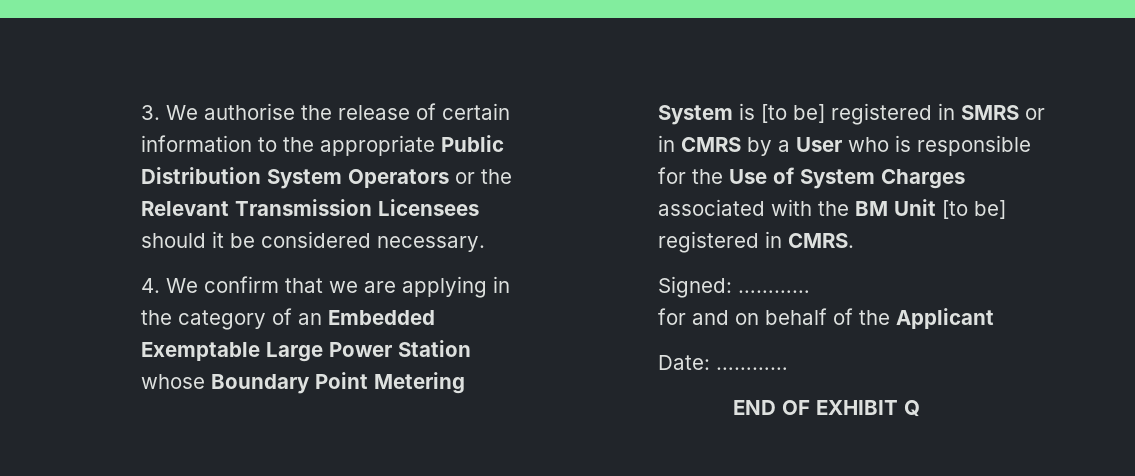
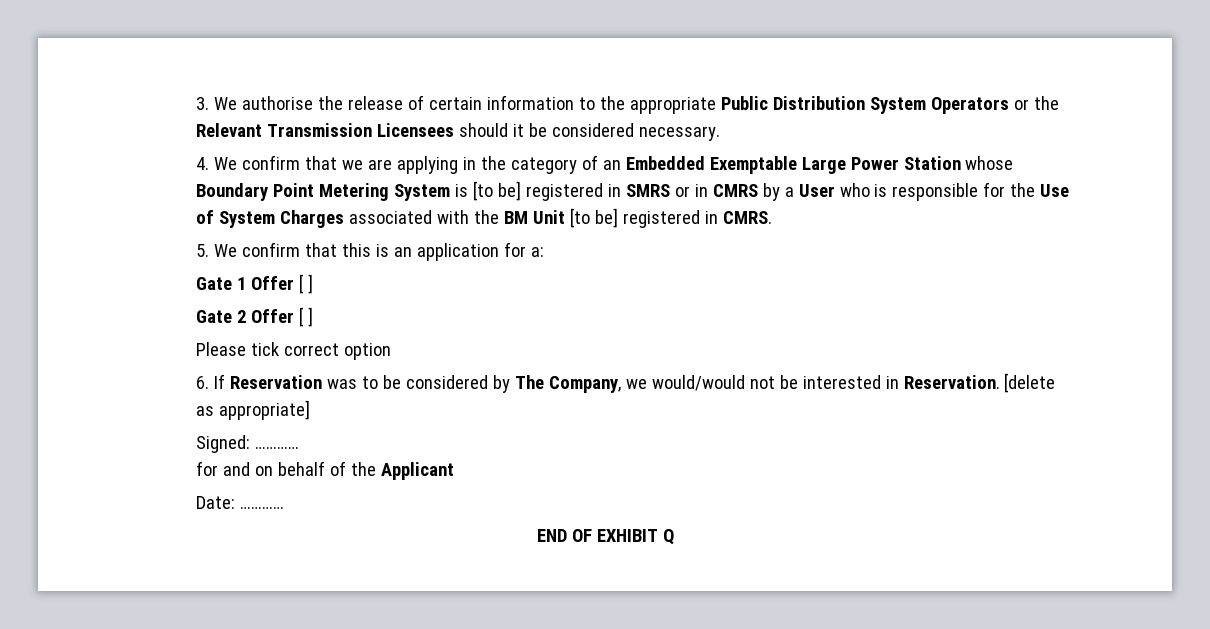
+ 5. We confirm that this is an application for a:
+ Gate 1 Offer [ ]
+ Gate 2 Offer [ ]
+ Please tick correct option
+ 6. If Reservation was to be considered by The Company, we would/would not be interested in Reservation. [delete as appropriate]

